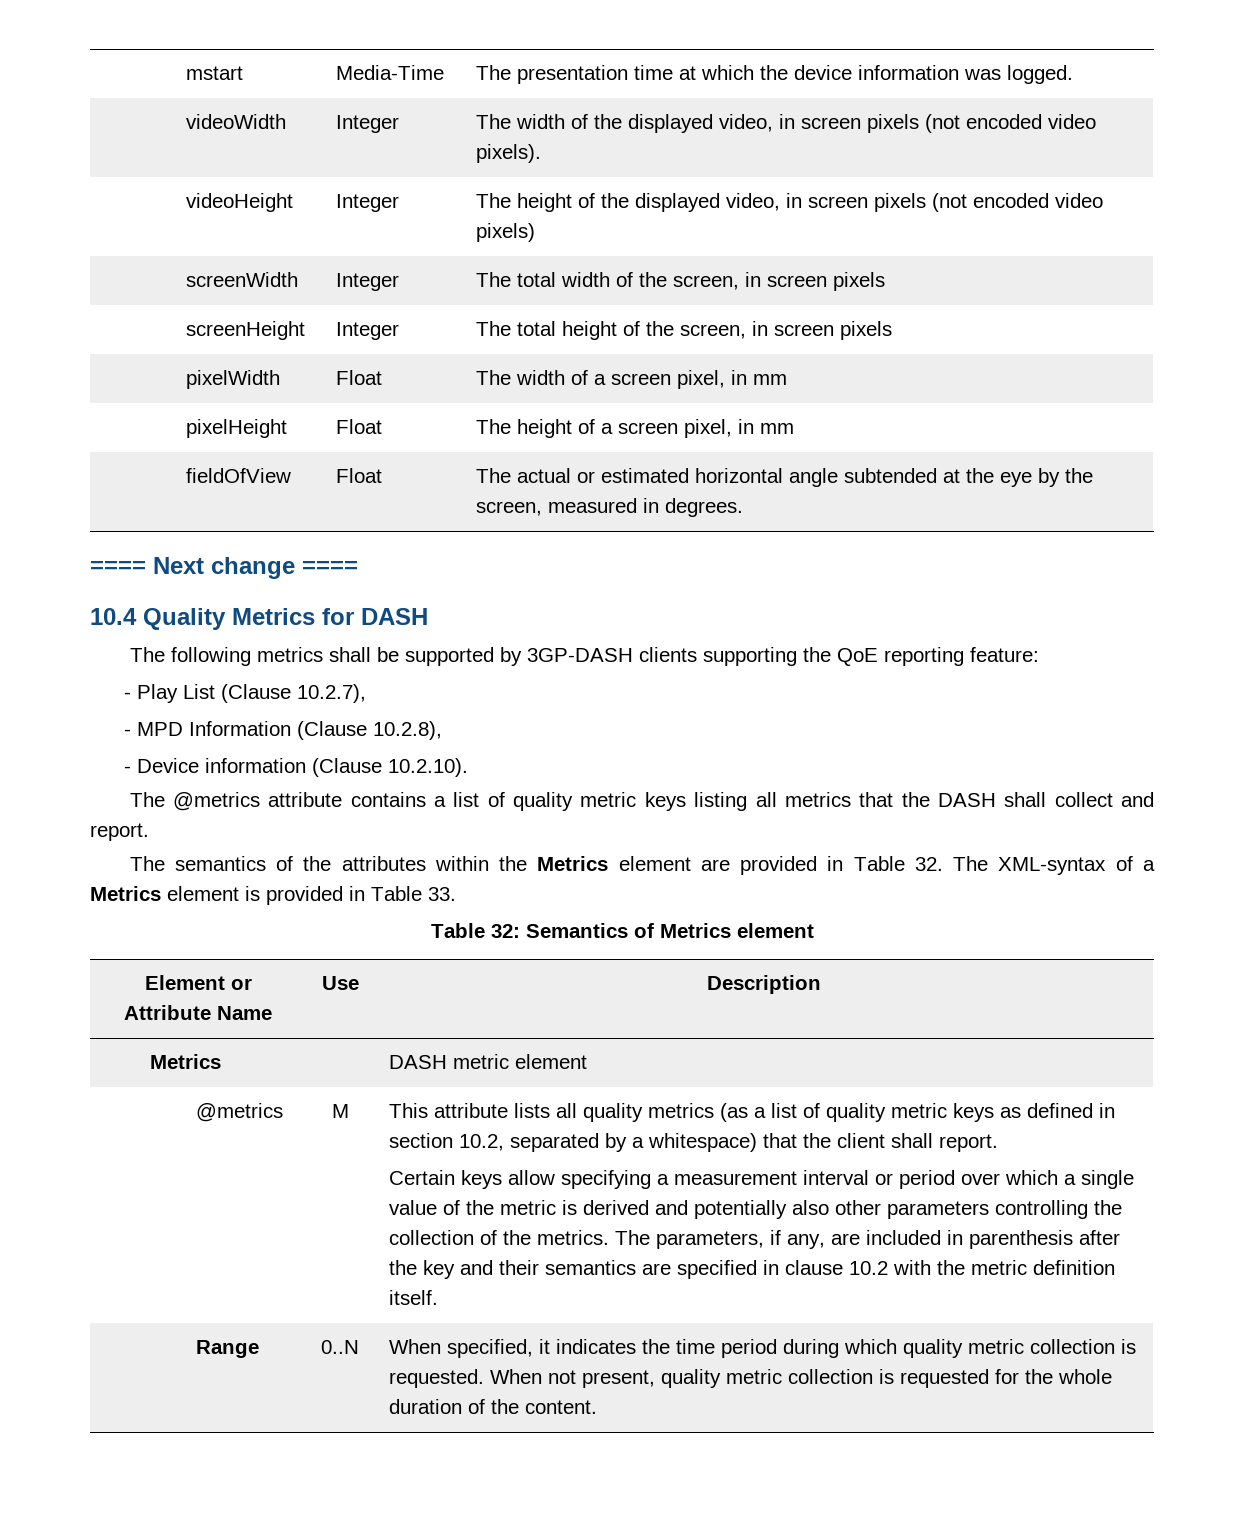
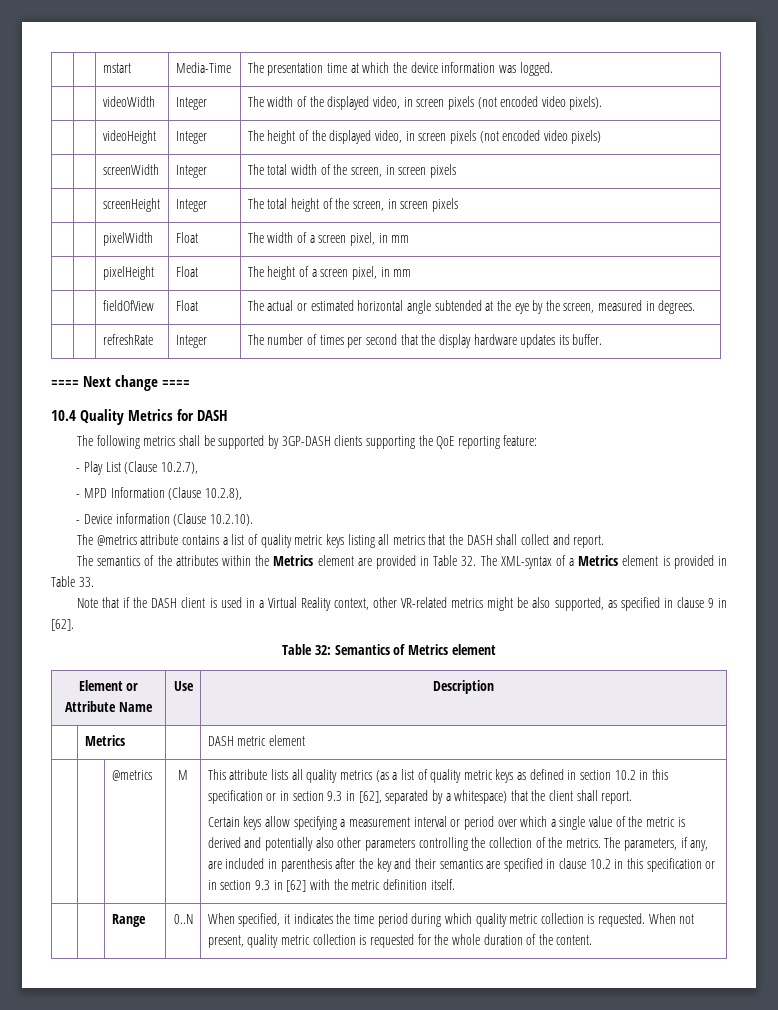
+ | | refreshRate | Integer | The number of times per second that the display hardware updates its buffer.
+ Note that if the DASH client is used in a Virtual Reality context, other VR-related metrics might be also supported, as specified in clause 9 in [62].
- This attribute lists all quality metrics (as a list of quality metric keys as defined in section 10.2, separated by a whitespace) that the client shall report.
+ This attribute lists all quality metrics (as a list of quality metric keys as defined in section 10.2 in this specification or in section 9.3 in [62], separated by a whitespace) that the client shall report.
- The parameters, if any, are included in parenthesis after the key and their semantics are specified in clause 10.2 with the metric definition itself.
+ The parameters, if any, are included in parenthesis after the key and their semantics are specified in clause 10.2 in this specification or in section 9.3 in [62] with the metric definition itself.

